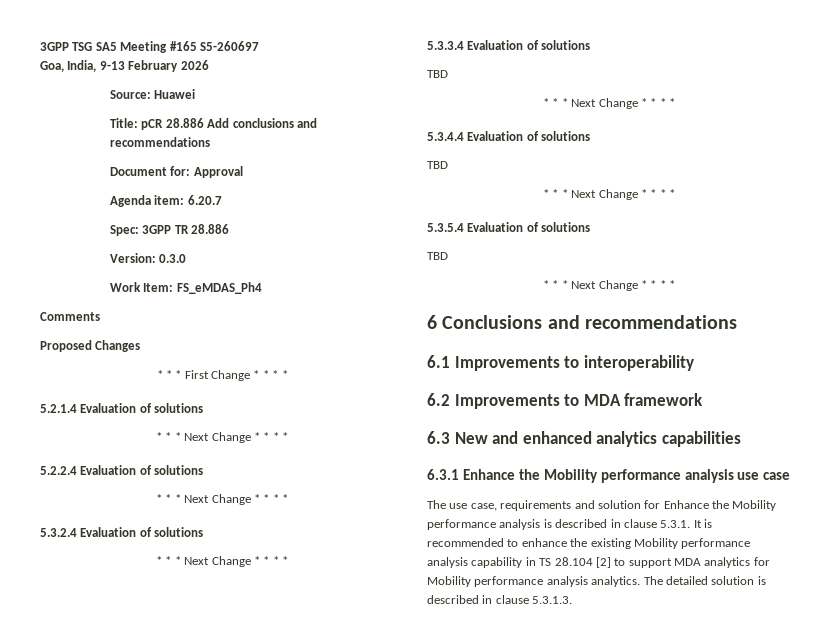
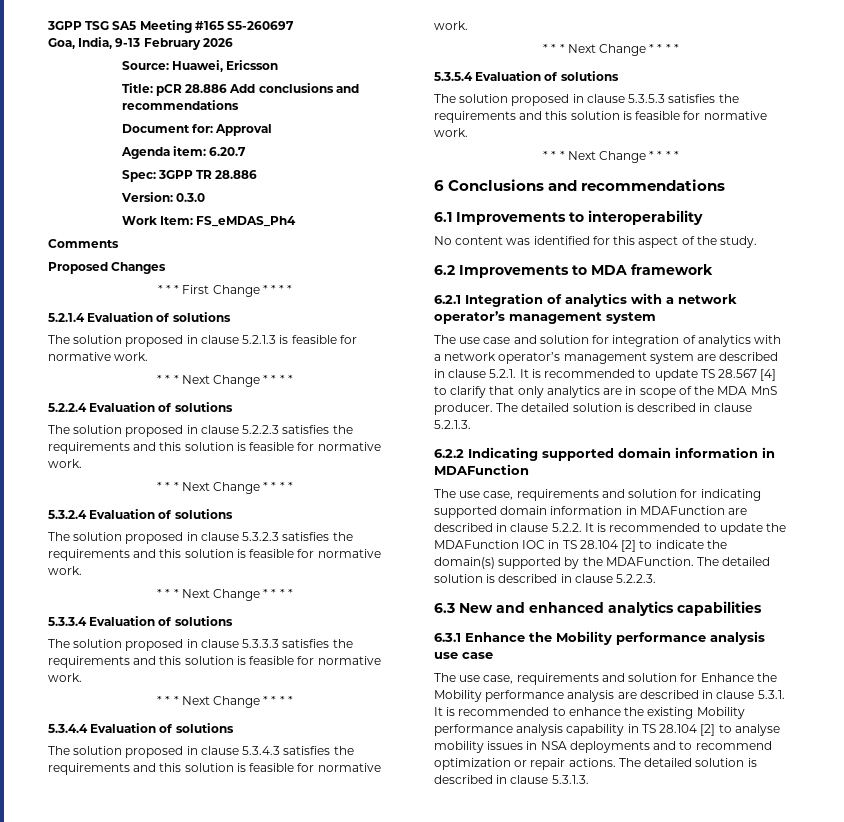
- Source: Huawei
+ Source: Huawei, Ericsson
+ The solution proposed in clause 5.2.1.3 is feasible for normative work.
+ The solution proposed in clause 5.2.2.3 satisfies the requirements and this solution is feasible for normative work.
+ The solution proposed in clause 5.3.2.3 satisfies the requirements and this solution is feasible for normative work.
  5.3.3.4 Evaluation of solutions
- TBD
+ The solution proposed in clause 5.3.3.3 satisfies the requirements and this solution is feasible for normative work.
  5.3.4.4 Evaluation of solutions
- TBD
+ The solution proposed in clause 5.3.4.3 satisfies the requirements and this solution is feasible for normative work.
  5.3.5.4 Evaluation of solutions
- TBD
+ The solution proposed in clause 5.3.5.3 satisfies the requirements and this solution is feasible for normative work.
+ No content was identified for this aspect of the study.
+ 6.2.1 Integration of analytics with a network operator’s management system
+ The use case and solution for integration of analytics with a network operator’s management system are described in clause 5.2.1. It is recommended to update TS 28.567 [4] to clarify that only analytics are in scope of the MDA MnS producer. The detailed solution is described in clause 5.2.1.3.
+ 6.2.2 Indicating supported domain information in MDAFunction
+ The use case, requirements and solution for indicating supported domain information in MDAFunction are described in clause 5.2.2. It is recommended to update the MDAFunction IOC in TS 28.104 [2] to indicate the domain(s) supported by the MDAFunction. The detailed solution is described in clause 5.2.2.3.
- The use case, requirements and solution for Enhance the Mobility performance analysis is described in clause 5.3.1. It is recommended to enhance the existing Mobility performance analysis capability in TS 28.104 [2] to support MDA analytics for Mobility performance analysis analytics.
+ The use case, requirements and solution for Enhance the Mobility performance analysis are described in clause 5.3.1. It is recommended to enhance the existing Mobility performance analysis capability in TS 28.104 [2] to analyse mobility issues in NSA deployments and to recommend optimization or repair actions.

